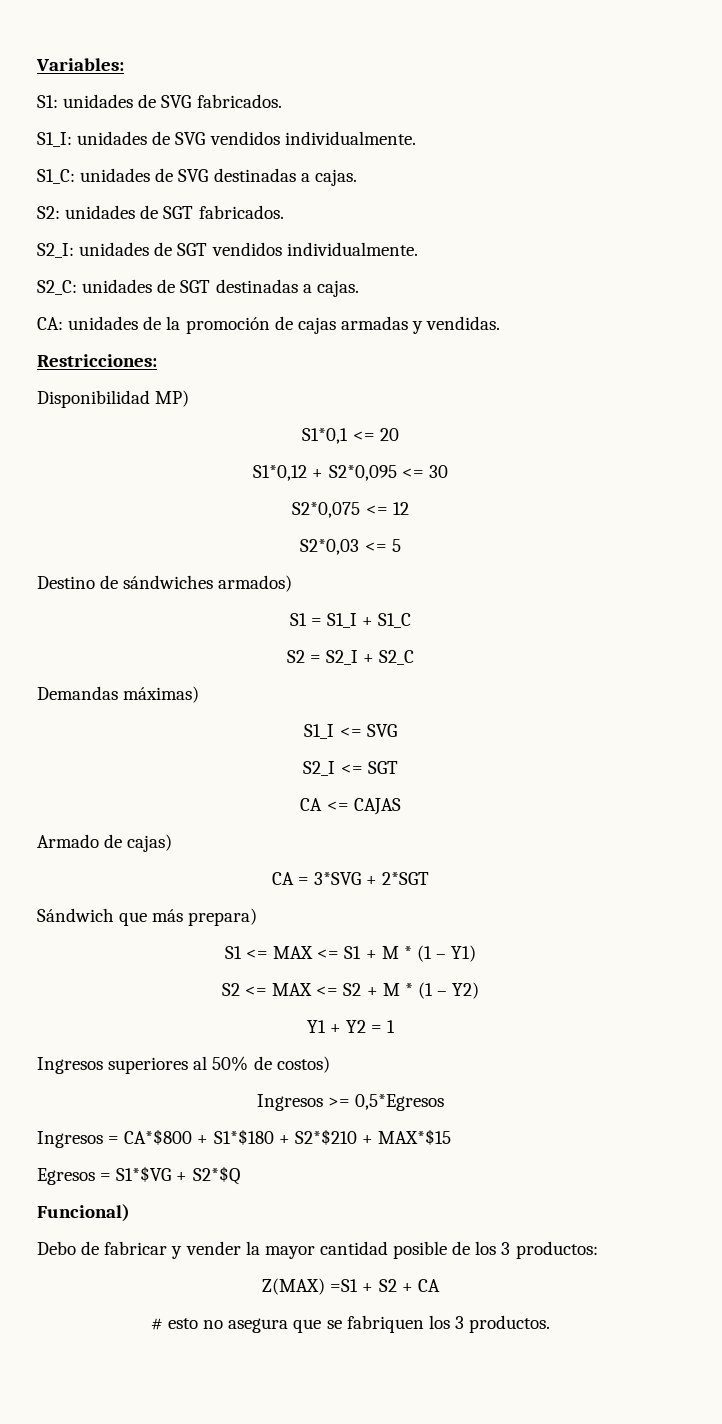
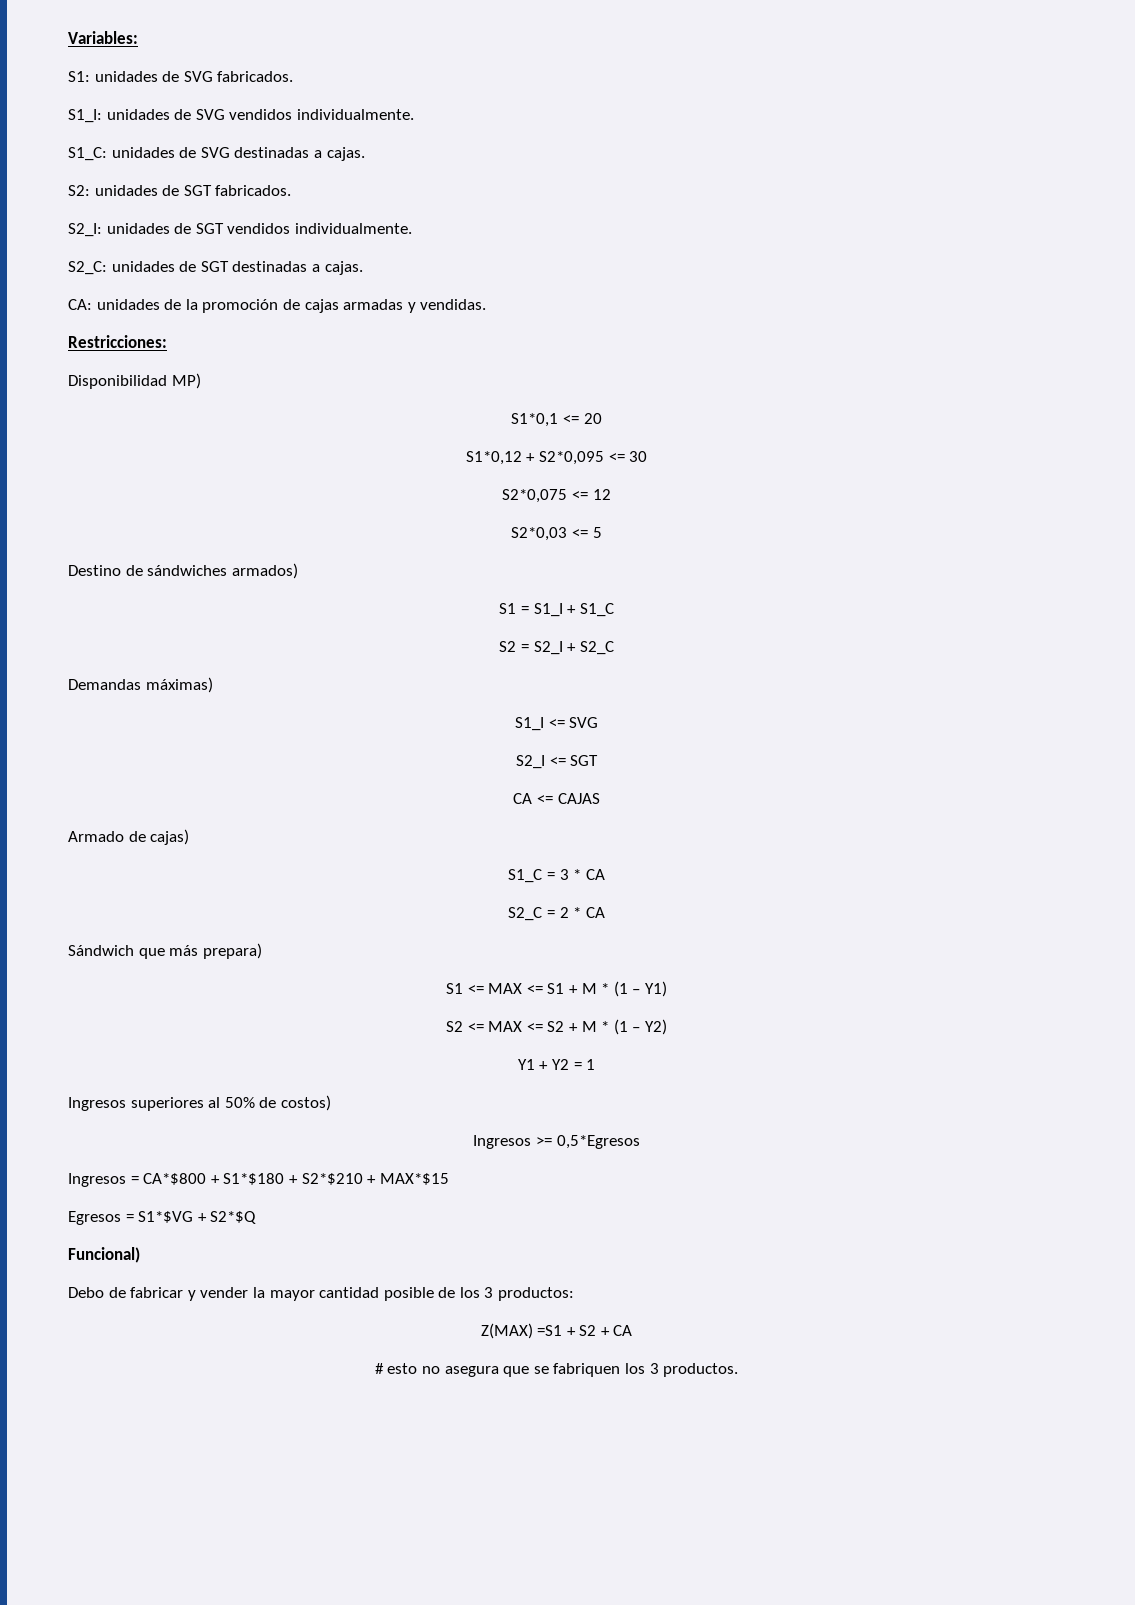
- CA = 3*SVG + 2*SGT
+ S1_C = 3 * CA
+ S2_C = 2 * CA

